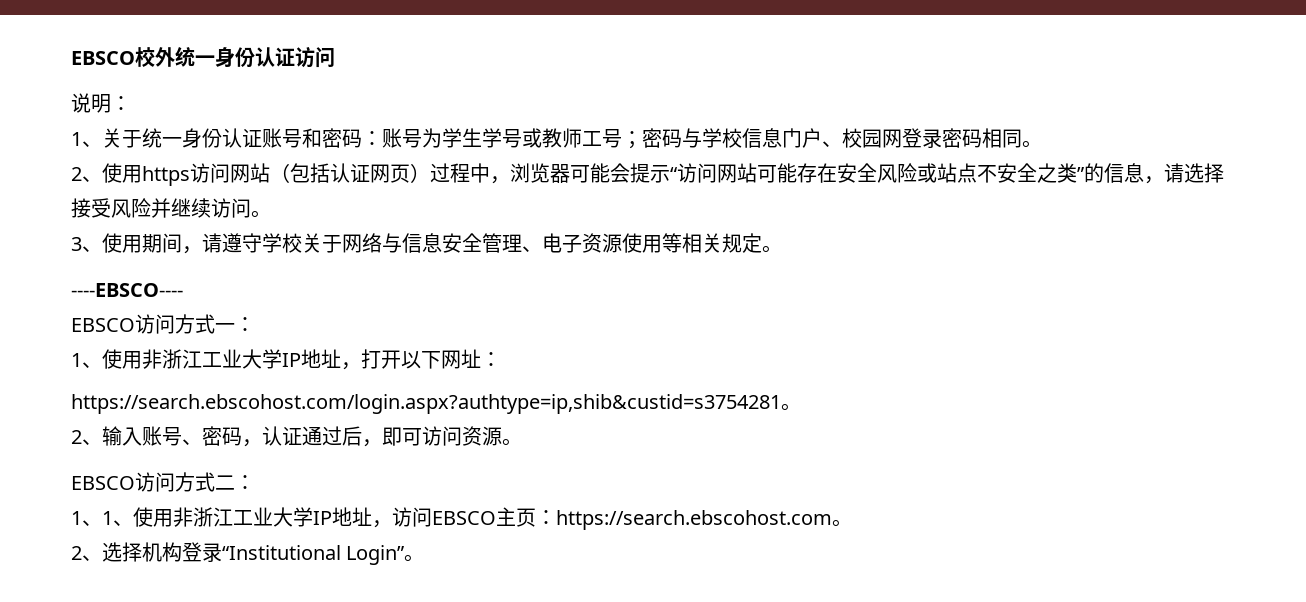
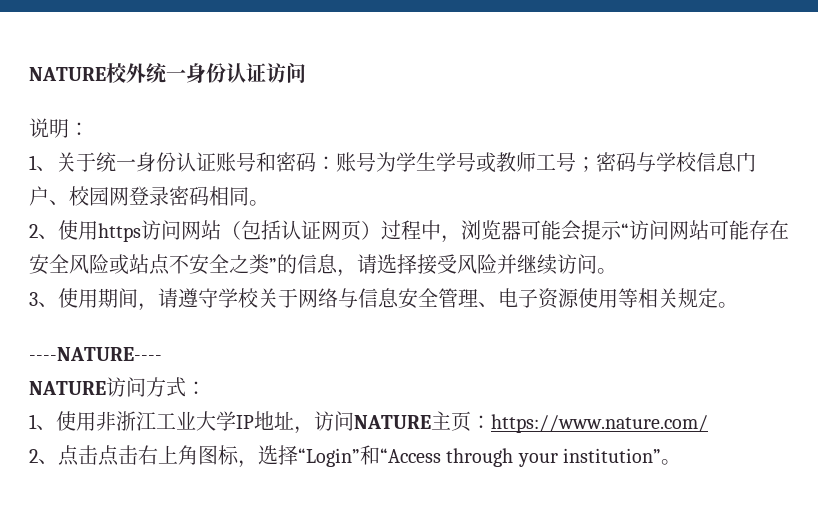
- EBSCO校外统一身份认证访问
+ NATURE校外统一身份认证访问
- ----EBSCO----
- EBSCO访问方式一：
- 1、使用非浙江工业大学IP地址，打开以下网址：
- https://search.ebscohost.com/login.aspx?authtype=ip,shib&custid=s3754281。
- 2、输入账号、密码，认证通过后，即可访问资源。
- EBSCO访问方式二：
- 1、1、使用非浙江工业大学IP地址，访问EBSCO主页：https://search.ebscohost.com。
- 2、选择机构登录“Institutional Login”。
+ ----NATURE----
+ NATURE访问方式：
+ 1、使用非浙江工业大学IP地址，访问NATURE主页：https://www.nature.com/
+ 2、点击点击右上角图标，选择“Login”和“Access through your institution”。

